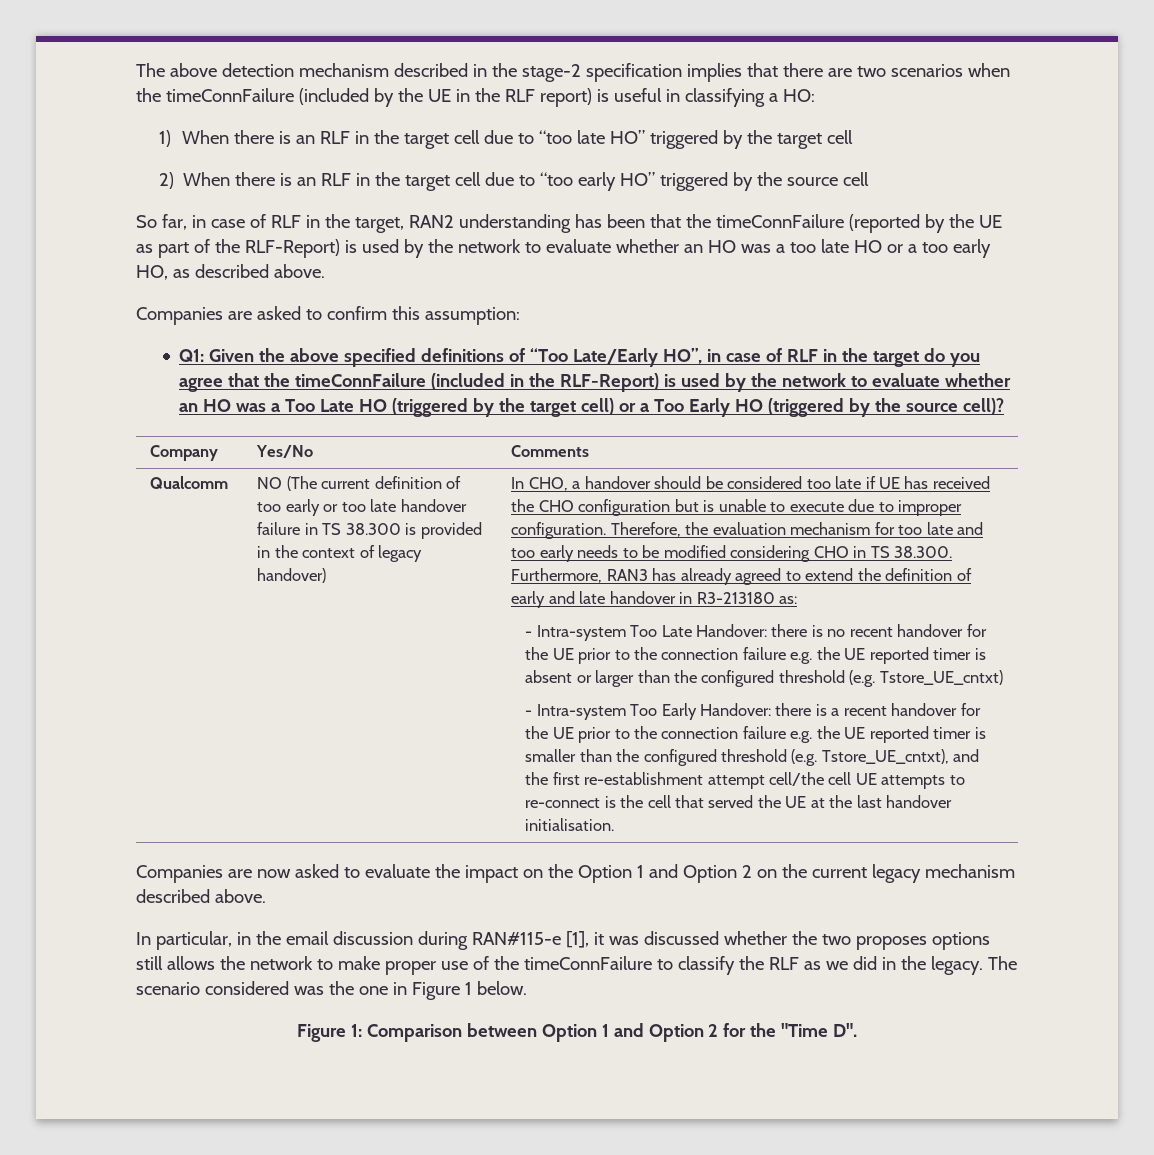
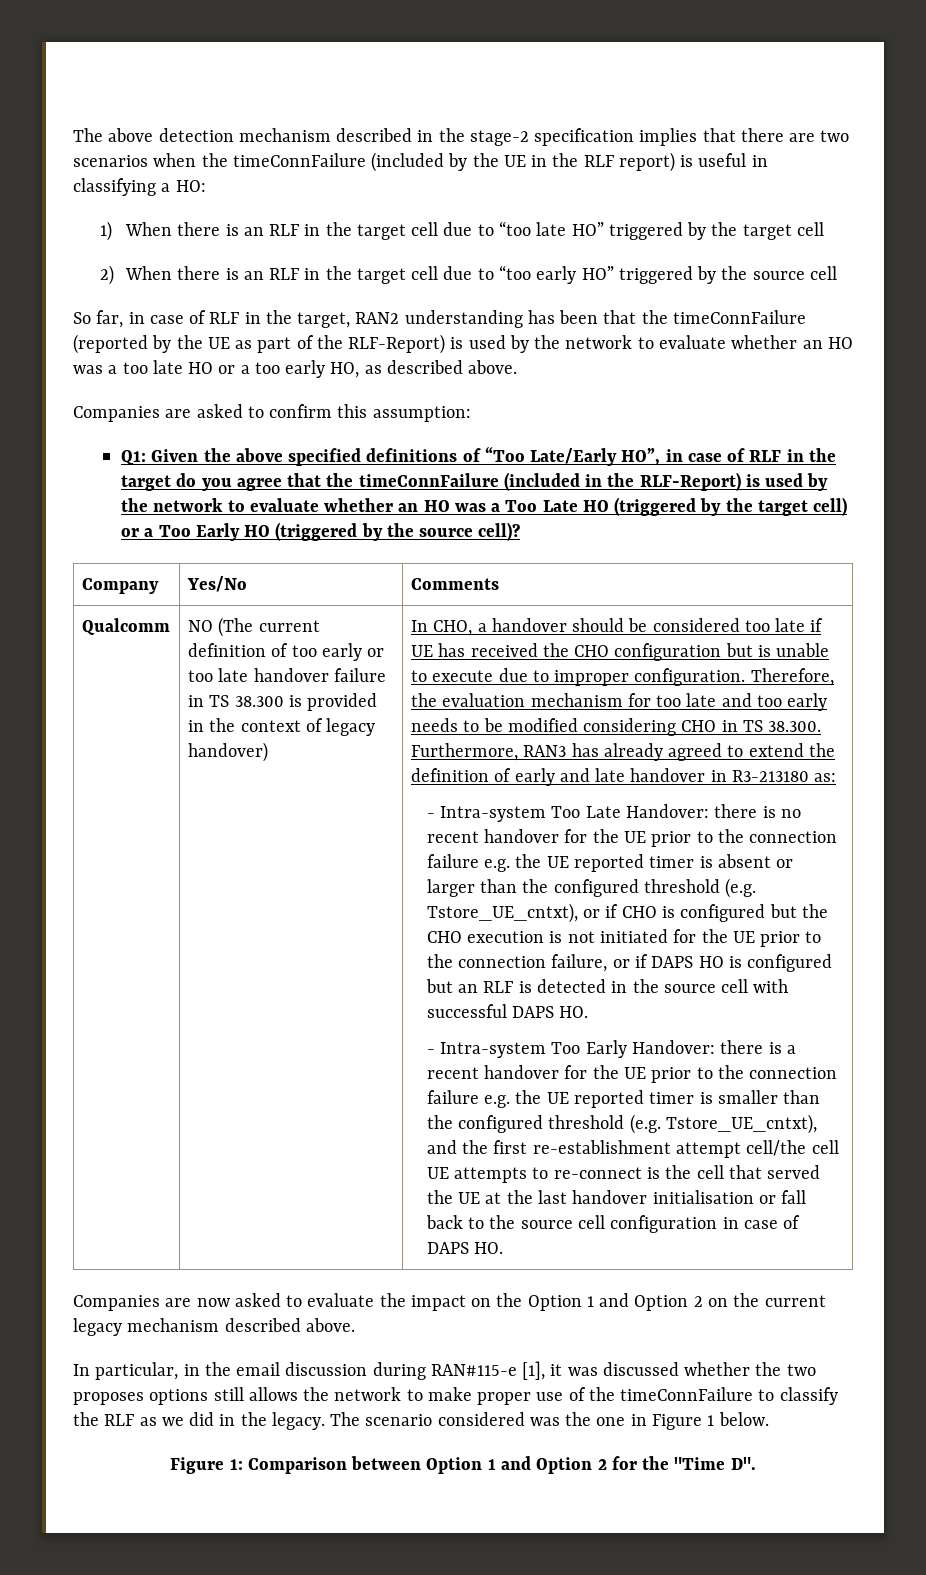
- - Intra-system Too Late Handover: there is no recent handover for the UE prior to the connection failure e.g. the UE reported timer is absent or larger than the configured threshold (e.g. Tstore_UE_cntxt)
+ - Intra-system Too Late Handover: there is no recent handover for the UE prior to the connection failure e.g. the UE reported timer is absent or larger than the configured threshold (e.g. Tstore_UE_cntxt), or if CHO is configured but the CHO execution is not initiated for the UE prior to the connection failure, or if DAPS HO is configured but an RLF is detected in the source cell with successful DAPS HO.
- - Intra-system Too Early Handover: there is a recent handover for the UE prior to the connection failure e.g. the UE reported timer is smaller than the configured threshold (e.g. Tstore_UE_cntxt), and the first re-establishment attempt cell/the cell UE attempts to re-connect is the cell that served the UE at the last handover initialisation.
+ - Intra-system Too Early Handover: there is a recent handover for the UE prior to the connection failure e.g. the UE reported timer is smaller than the configured threshold (e.g. Tstore_UE_cntxt), and the first re-establishment attempt cell/the cell UE attempts to re-connect is the cell that served the UE at the last handover initialisation or fall back to the source cell configuration in case of DAPS HO.

